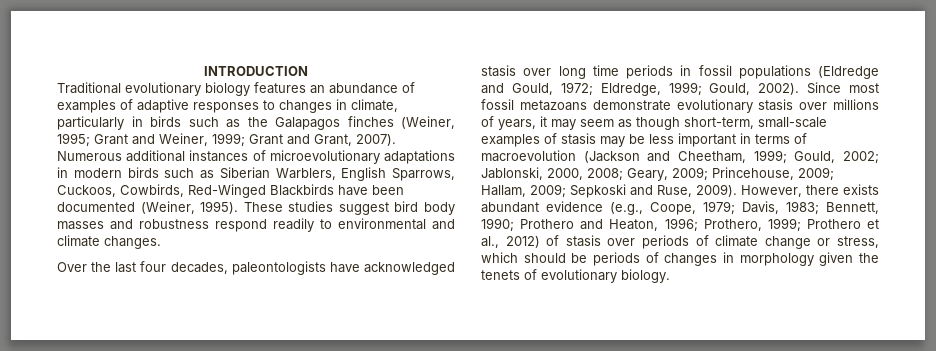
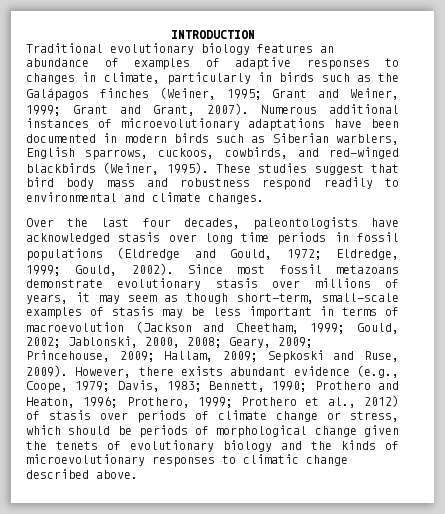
- Traditional evolutionary biology features an abundance of examples of adaptive responses to changes in climate, particularly in birds such as the Galapagos finches (Weiner, 1995; Grant and Weiner, 1999; Grant and Grant, 2007).
+ Traditional evolutionary biology features an abundance of examples of adaptive responses to changes in climate, particularly in birds such as the Galápagos finches (Weiner, 1995; Grant and Weiner, 1999; Grant and Grant, 2007).
- Numerous additional instances of microevolutionary adaptations in modern birds such as Siberian Warblers, English Sparrows, Cuckoos, Cowbirds, Red-Winged Blackbirds have been documented (Weiner, 1995).
+ Numerous additional instances of microevolutionary adaptations have been documented in modern birds such as Siberian warblers, English sparrows, cuckoos, cowbirds, and red-winged blackbirds (Weiner, 1995).
- These studies suggest bird body masses and robustness respond readily to environmental and climate changes.
+ These studies suggest that bird body mass and robustness respond readily to environmental and climate changes.
- However, there exists abundant evidence (e.g., Coope, 1979; Davis, 1983; Bennett, 1990; Prothero and Heaton, 1996; Prothero, 1999; Prothero et al., 2012) of stasis over periods of climate change or stress, which should be periods of changes in morphology given the tenets of evolutionary biology.
+ However, there exists abundant evidence (e.g., Coope, 1979; Davis, 1983; Bennett, 1990; Prothero and Heaton, 1996; Prothero, 1999; Prothero et al., 2012) of stasis over periods of climate change or stress, which should be periods of morphological change given the tenets of evolutionary biology and the kinds of microevolutionary responses to climatic change described above.

